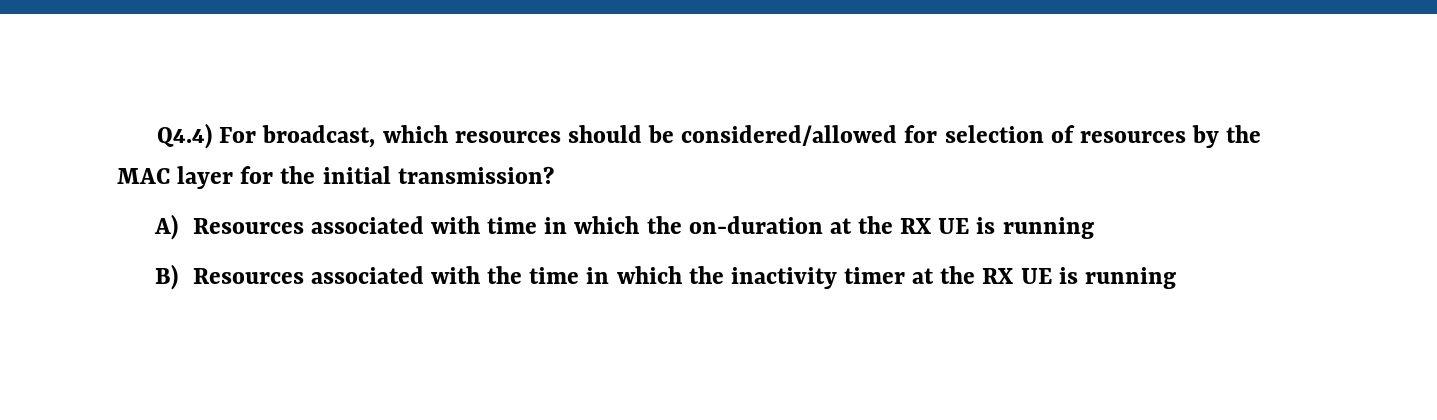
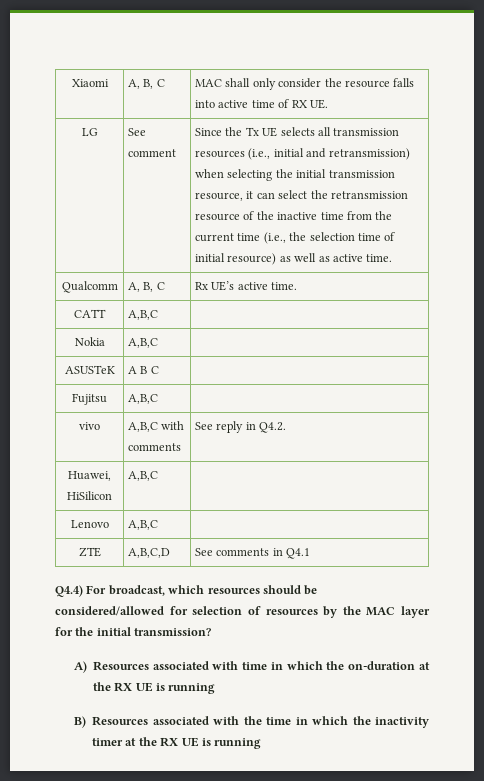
+ Xiaomi | A, B, C | MAC shall only consider the resource falls into active time of RX UE.
+ LG | See comment | Since the Tx UE selects all transmission resources (i.e., initial and retransmission) when selecting the initial transmission resource, it can select the retransmission resource of the inactive time from the current time (i.e., the selection time of initial resource) as well as active time.
+ Qualcomm | A, B, C | Rx UE’s active time.
+ CATT | A,B,C |
+ Nokia | A,B,C |
+ ASUSTeK | A B C |
+ Fujitsu | A,B,C |
+ vivo | A,B,C with comments | See reply in Q4.2.
+ Huawei, HiSilicon | A,B,C |
+ Lenovo | A,B,C |
+ ZTE | A,B,C,D | See comments in Q4.1

